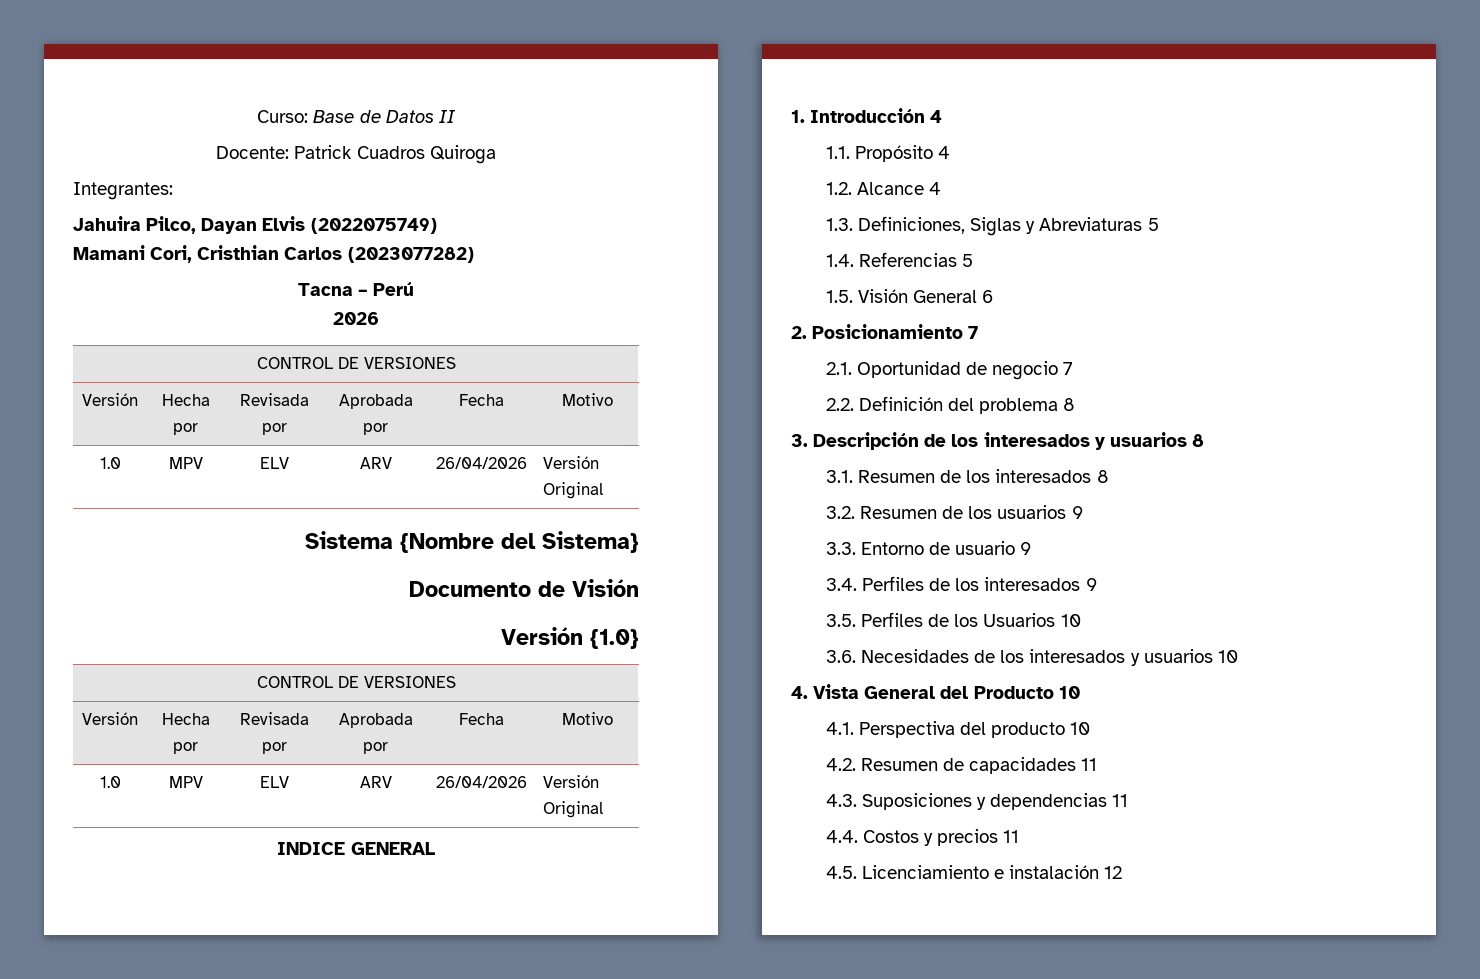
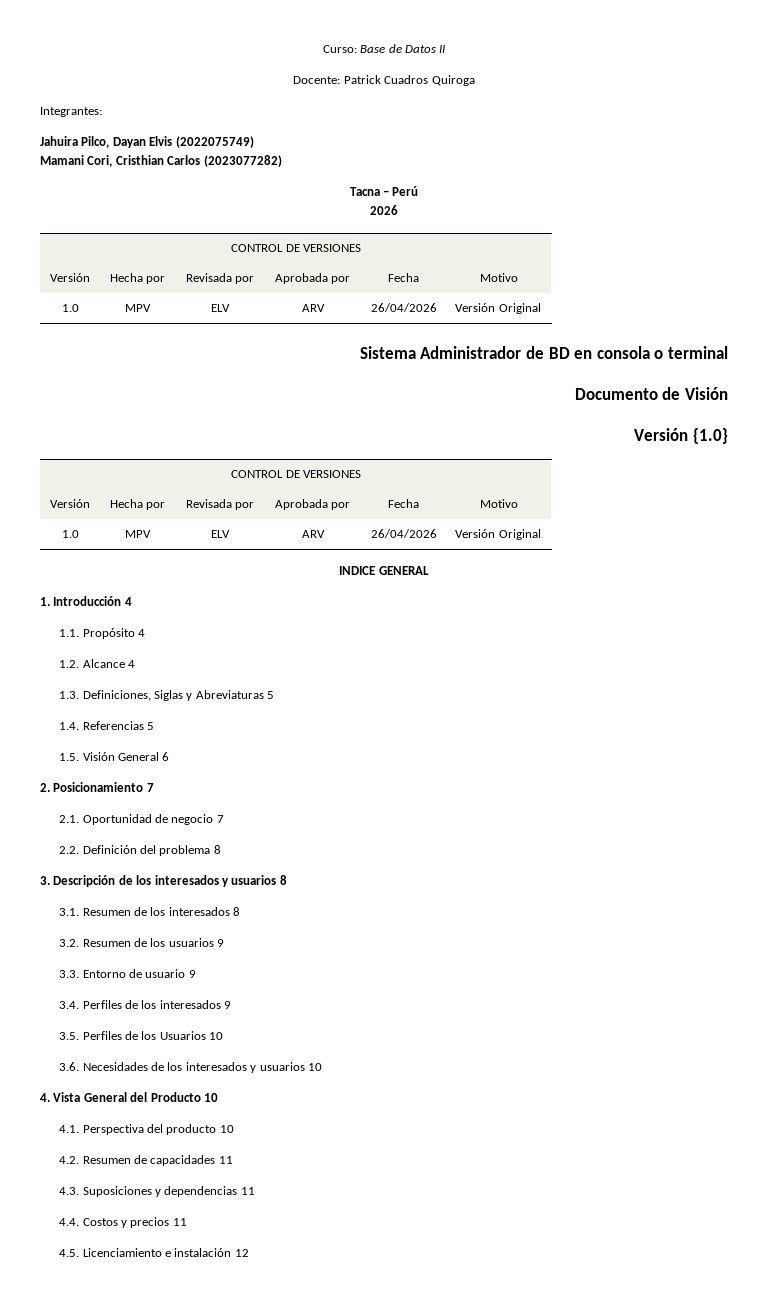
- Sistema {Nombre del Sistema}
+ Sistema Administrador de BD en consola o terminal

